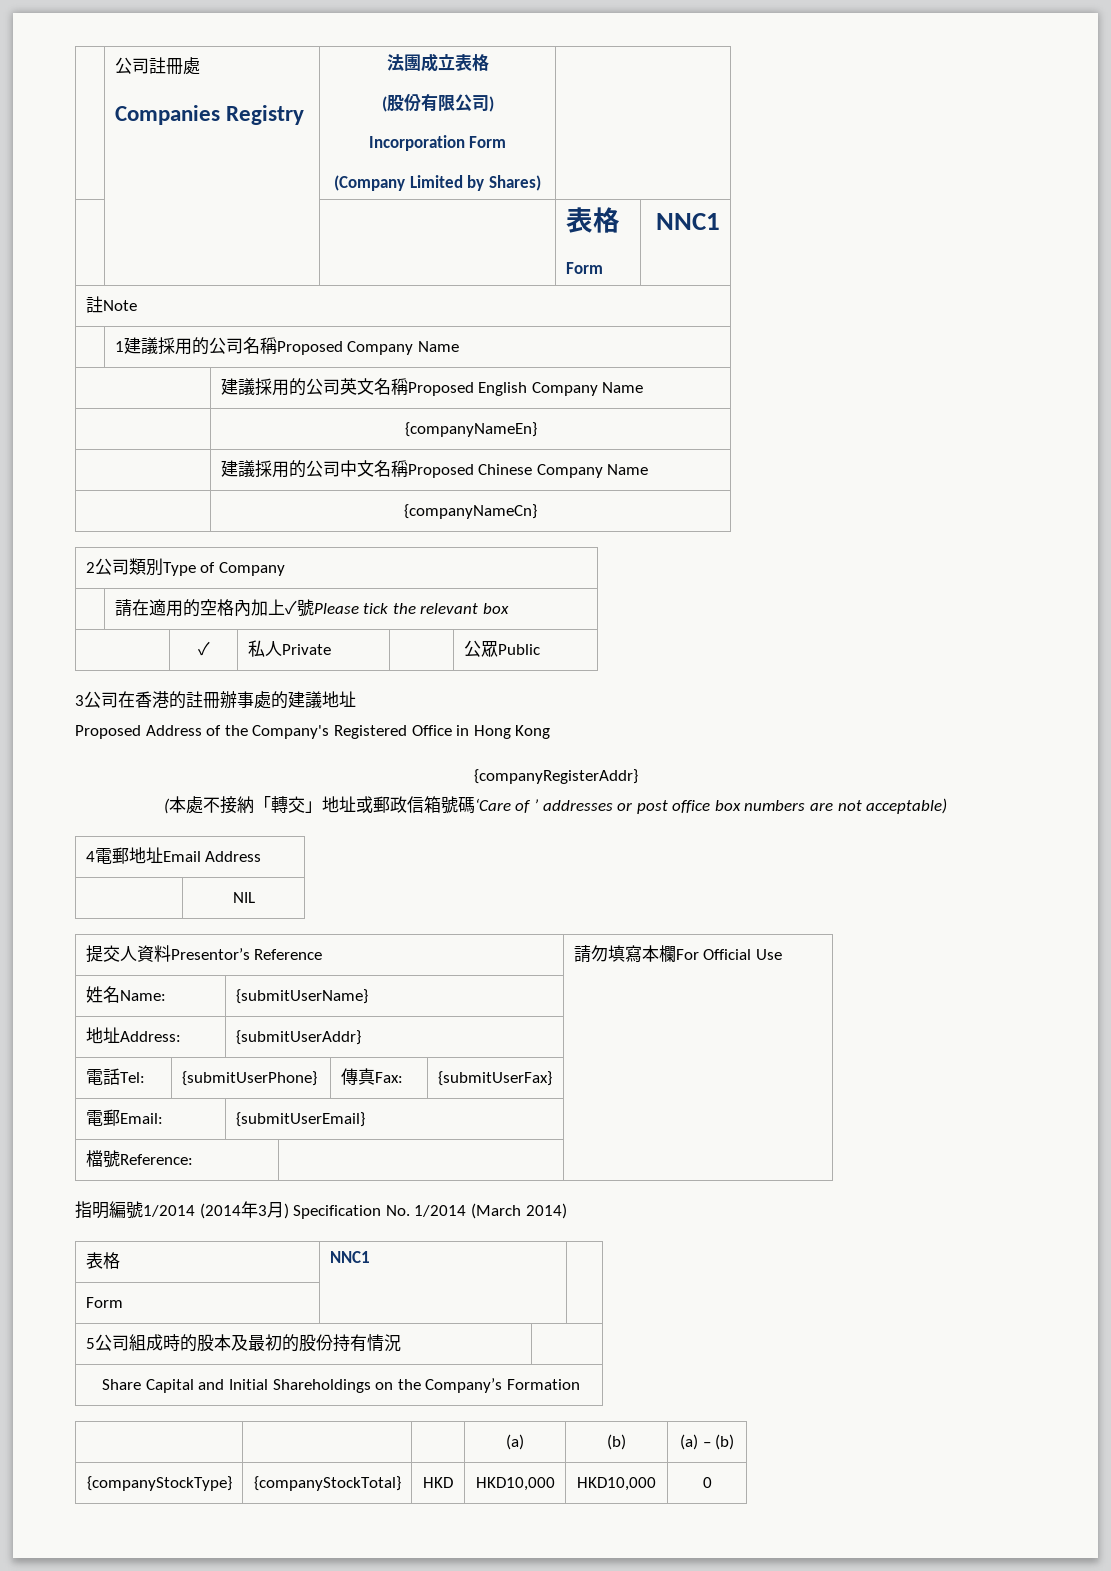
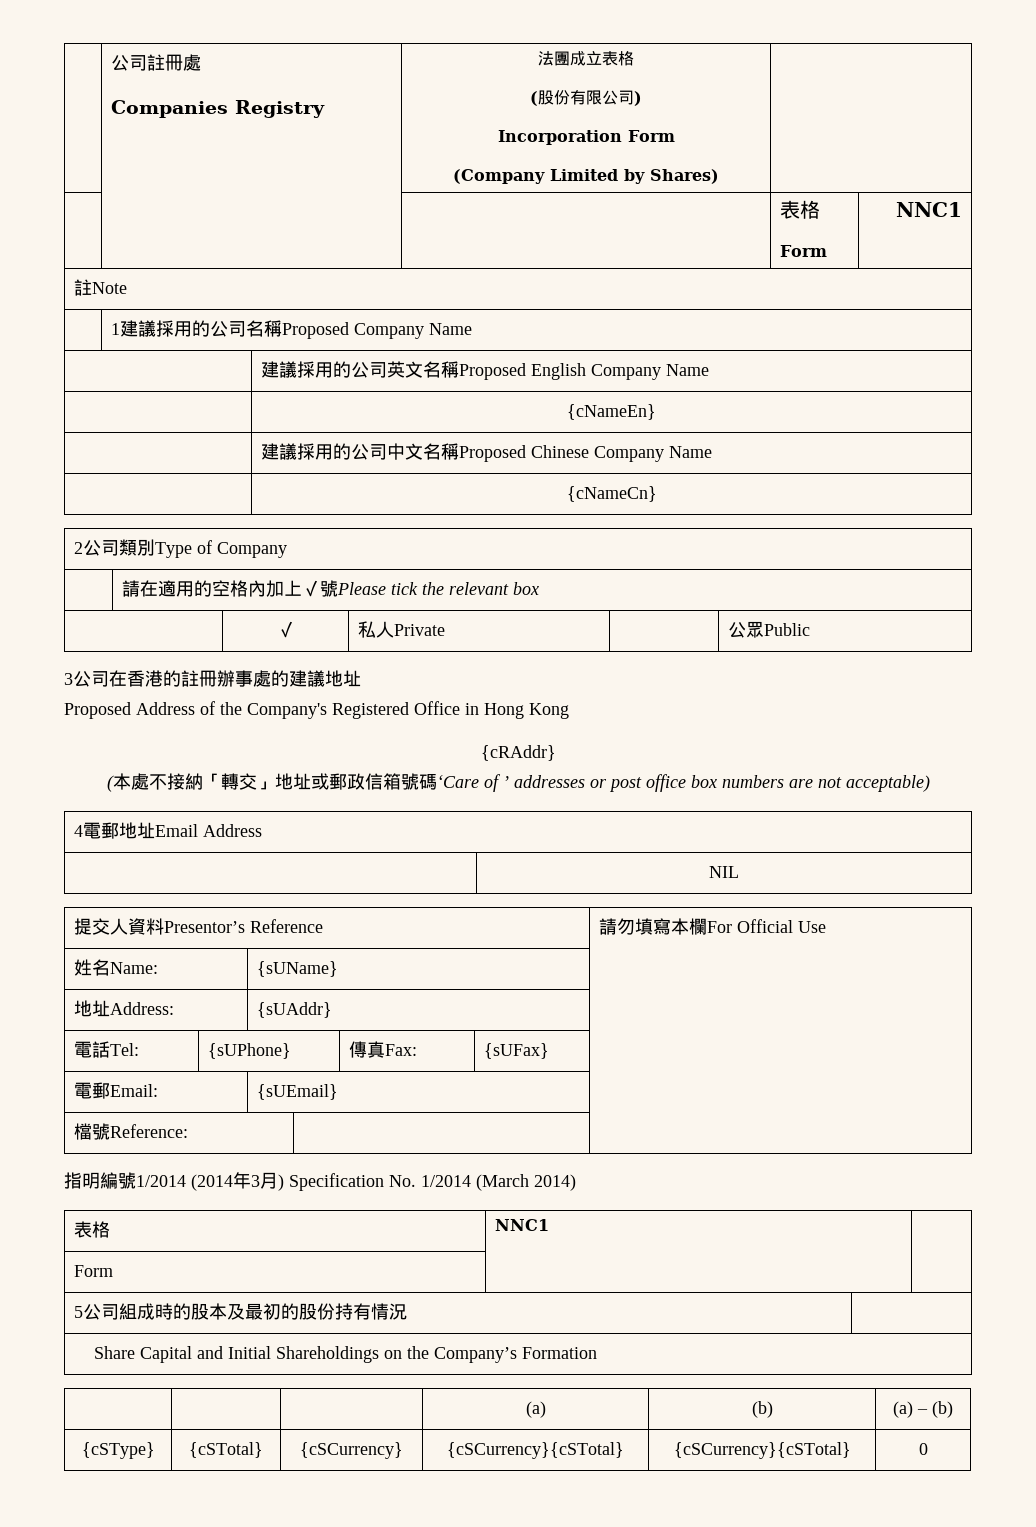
- | {companyNameEn}
+ | {cNameEn}
- | {companyNameCn}
+ | {cNameCn}
- {companyRegisterAddr}
+ {cRAddr}
- 姓名Name: | {submitUserName} |
+ 姓名Name: | {sUName} |
- 地址Address: | {submitUserAddr} |
+ 地址Address: | {sUAddr} |
- 電話Tel: | {submitUserPhone} | 傳真Fax: | {submitUserFax} |
+ 電話Tel: | {sUPhone} | 傳真Fax: | {sUFax} |
- 電郵Email: | {submitUserEmail} |
+ 電郵Email: | {sUEmail} |
- {companyStockType} | {companyStockTotal} | HKD | HKD10,000 | HKD10,000 | 0
+ {cSType} | {cSTotal} | {cSCurrency} | {cSCurrency}{cSTotal} | {cSCurrency}{cSTotal} | 0

